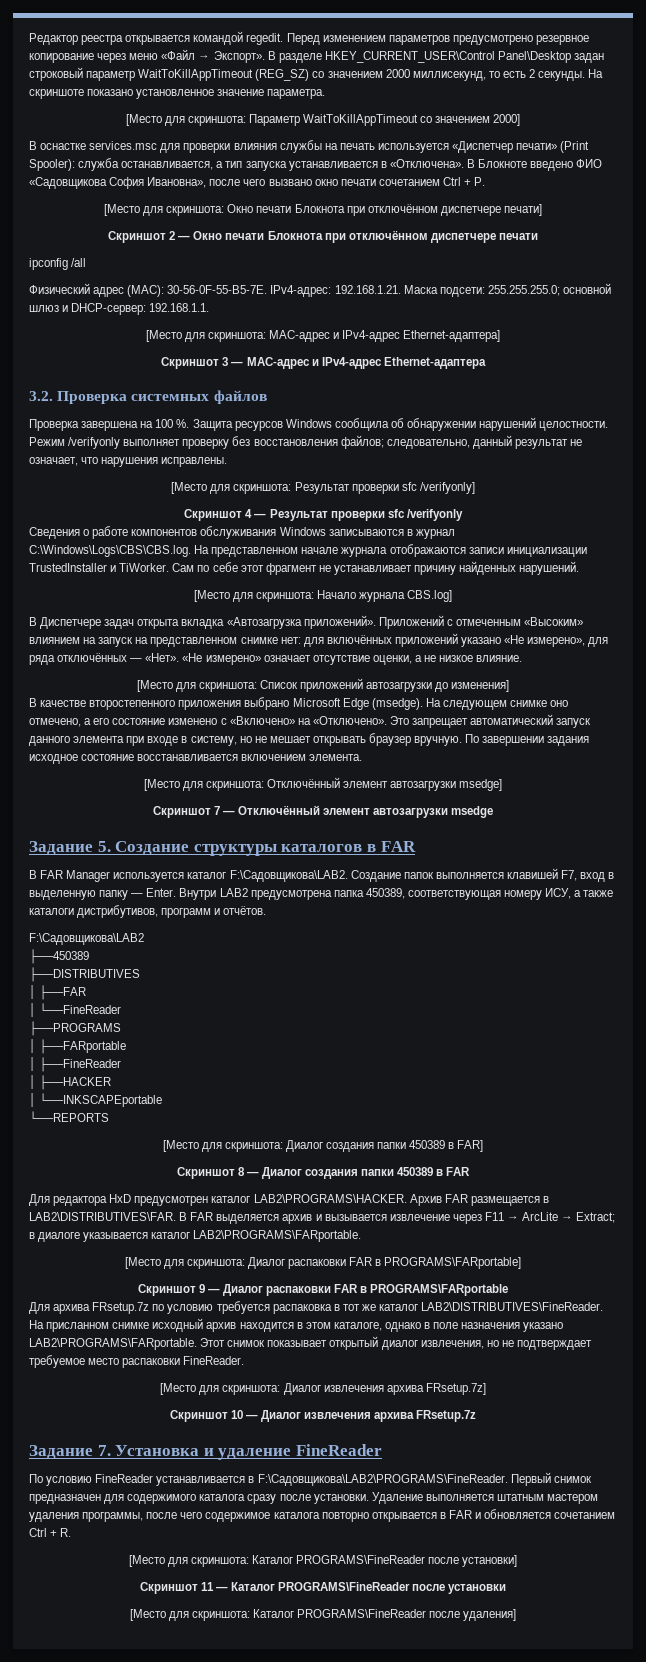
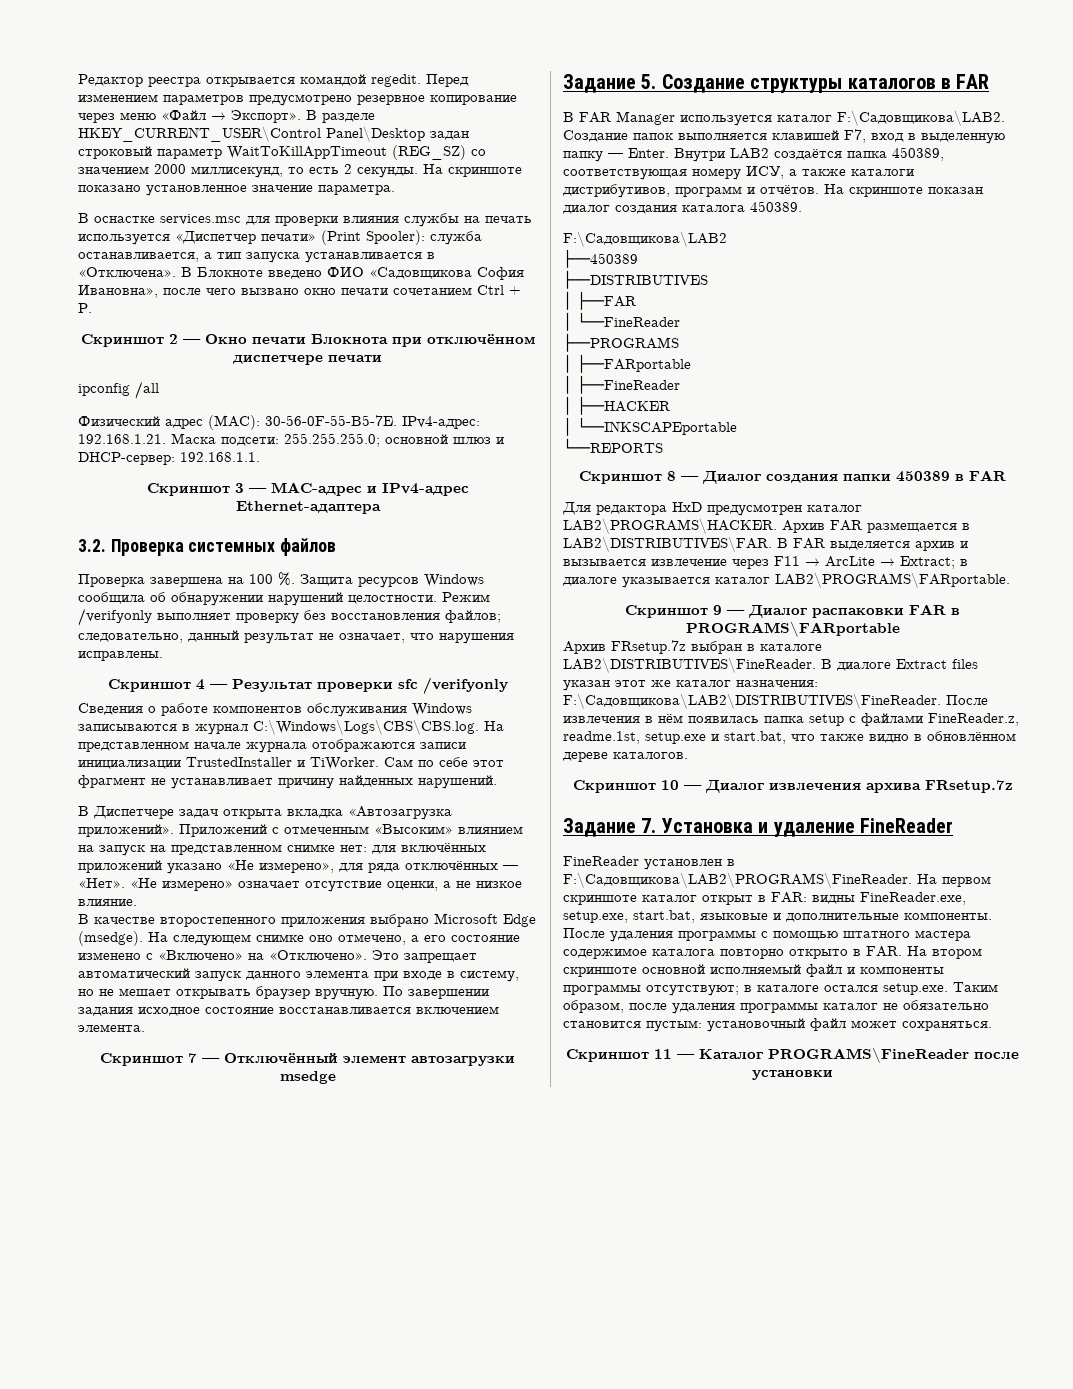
- [Место для скриншота: Параметр WaitToKillAppTimeout со значением 2000]
- [Место для скриншота: Окно печати Блокнота при отключённом диспетчере печати]
- [Место для скриншота: MAC-адрес и IPv4-адрес Ethernet-адаптера]
- [Место для скриншота: Результат проверки sfc /verifyonly]
- [Место для скриншота: Начало журнала CBS.log]
- [Место для скриншота: Список приложений автозагрузки до изменения]
- [Место для скриншота: Отключённый элемент автозагрузки msedge]
- Внутри LAB2 предусмотрена папка 450389, соответствующая номеру ИСУ, а также каталоги дистрибутивов, программ и отчётов.
+ Внутри LAB2 создаётся папка 450389, соответствующая номеру ИСУ, а также каталоги дистрибутивов, программ и отчётов. На скриншоте показан диалог создания каталога 450389.
- [Место для скриншота: Диалог создания папки 450389 в FAR]
- [Место для скриншота: Диалог распаковки FAR в PROGRAMS\FARportable]
- Для архива FRsetup.7z по условию требуется распаковка в тот же каталог LAB2\DISTRIBUTIVES\FineReader. На присланном снимке исходный архив находится в этом каталоге, однако в поле назначения указано LAB2\PROGRAMS\FARportable. Этот снимок показывает открытый диалог извлечения, но не подтверждает требуемое место распаковки FineReader.
- [Место для скриншота: Диалог извлечения архива FRsetup.7z]
+ Архив FRsetup.7z выбран в каталоге LAB2\DISTRIBUTIVES\FineReader. В диалоге Extract files указан этот же каталог назначения: F:\Садовщикова\LAB2\DISTRIBUTIVES\FineReader. После извлечения в нём появилась папка setup с файлами FineReader.z, readme.1st, setup.exe и start.bat, что также видно в обновлённом дереве каталогов.
- По условию FineReader устанавливается в F:\Садовщикова\LAB2\PROGRAMS\FineReader. Первый снимок предназначен для содержимого каталога сразу после установки. Удаление выполняется штатным мастером удаления программы, после чего содержимое каталога повторно открывается в FAR и обновляется сочетанием Ctrl + R.
- [Место для скриншота: Каталог PROGRAMS\FineReader после установки]
+ FineReader установлен в F:\Садовщикова\LAB2\PROGRAMS\FineReader. На первом скриншоте каталог открыт в FAR: видны FineReader.exe, setup.exe, start.bat, языковые и дополнительные компоненты. После удаления программы с помощью штатного мастера содержимое каталога повторно открыто в FAR. На втором скриншоте основной исполняемый файл и компоненты программы отсутствуют; в каталоге остался setup.exe. Таким образом, после удаления программы каталог не обязательно становится пустым: установочный файл может сохраняться.
- [Место для скриншота: Каталог PROGRAMS\FineReader после удаления]

